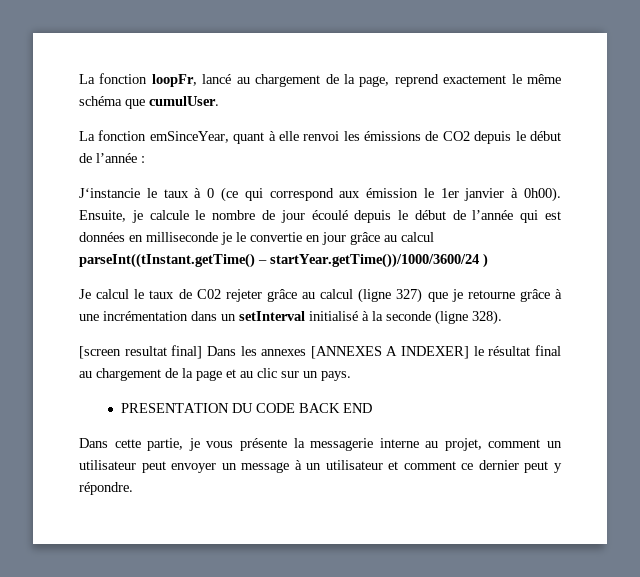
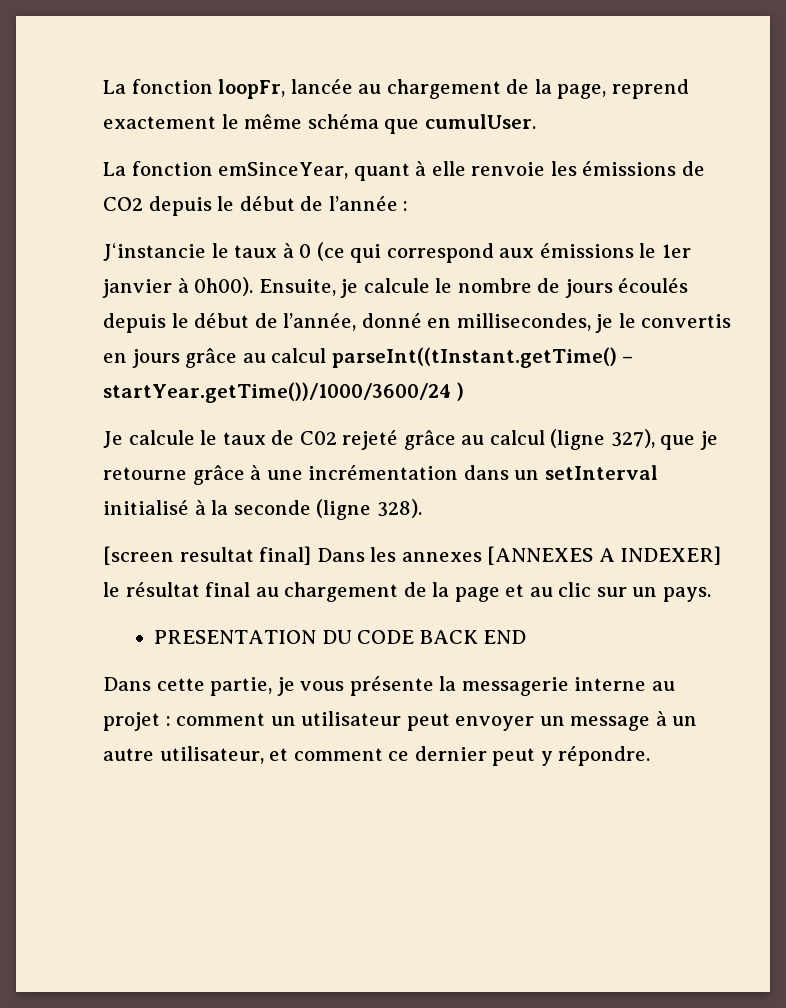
- La fonction loopFr, lancé au chargement de la page, reprend exactement le même schéma que cumulUser.
+ La fonction loopFr, lancée au chargement de la page, reprend exactement le même schéma que cumulUser.
- La fonction emSinceYear, quant à elle renvoi les émissions de CO2 depuis le début de l’année :
+ La fonction emSinceYear, quant à elle renvoie les émissions de CO2 depuis le début de l’année :
- J‘instancie le taux à 0 (ce qui correspond aux émission le 1er janvier à 0h00).
+ J‘instancie le taux à 0 (ce qui correspond aux émissions le 1er janvier à 0h00).
- Ensuite, je calcule le nombre de jour écoulé depuis le début de l’année qui est données en milliseconde je le convertie en jour grâce au calcul parseInt((tInstant.getTime() – startYear.getTime())/1000/3600/24 )
+ Ensuite, je calcule le nombre de jours écoulés depuis le début de l’année, donné en millisecondes, je le convertis en jours grâce au calcul parseInt((tInstant.getTime() – startYear.getTime())/1000/3600/24 )
- Je calcul le taux de C02 rejeter grâce au calcul (ligne 327) que je retourne grâce à une incrémentation dans un setInterval initialisé à la seconde (ligne 328).
+ Je calcule le taux de C02 rejeté grâce au calcul (ligne 327), que je retourne grâce à une incrémentation dans un setInterval initialisé à la seconde (ligne 328).
- Dans cette partie, je vous présente la messagerie interne au projet, comment un utilisateur peut envoyer un message à un utilisateur et comment ce dernier peut y répondre.
+ Dans cette partie, je vous présente la messagerie interne au projet : comment un utilisateur peut envoyer un message à un autre utilisateur, et comment ce dernier peut y répondre.

